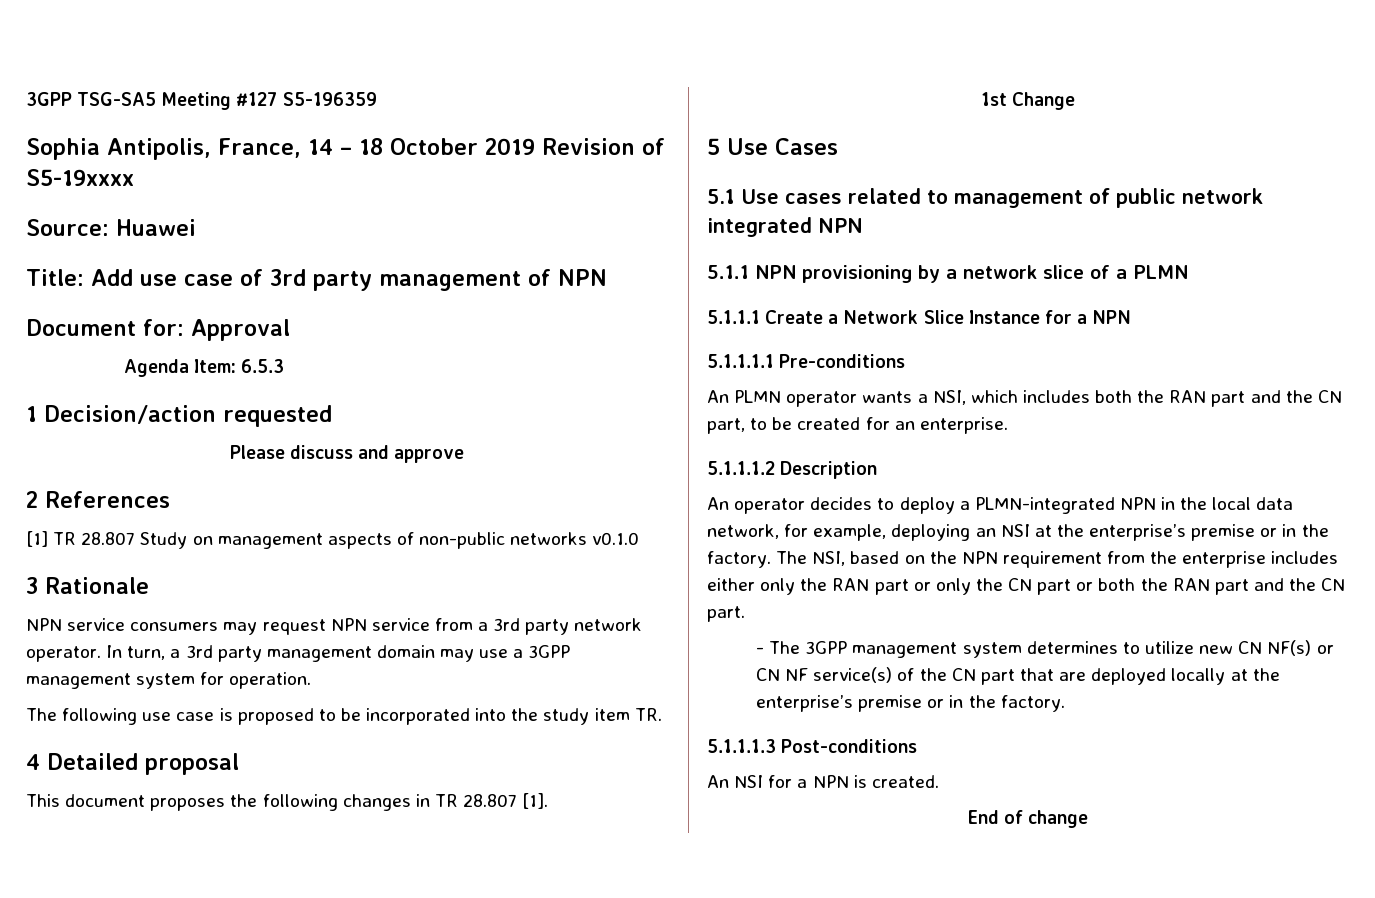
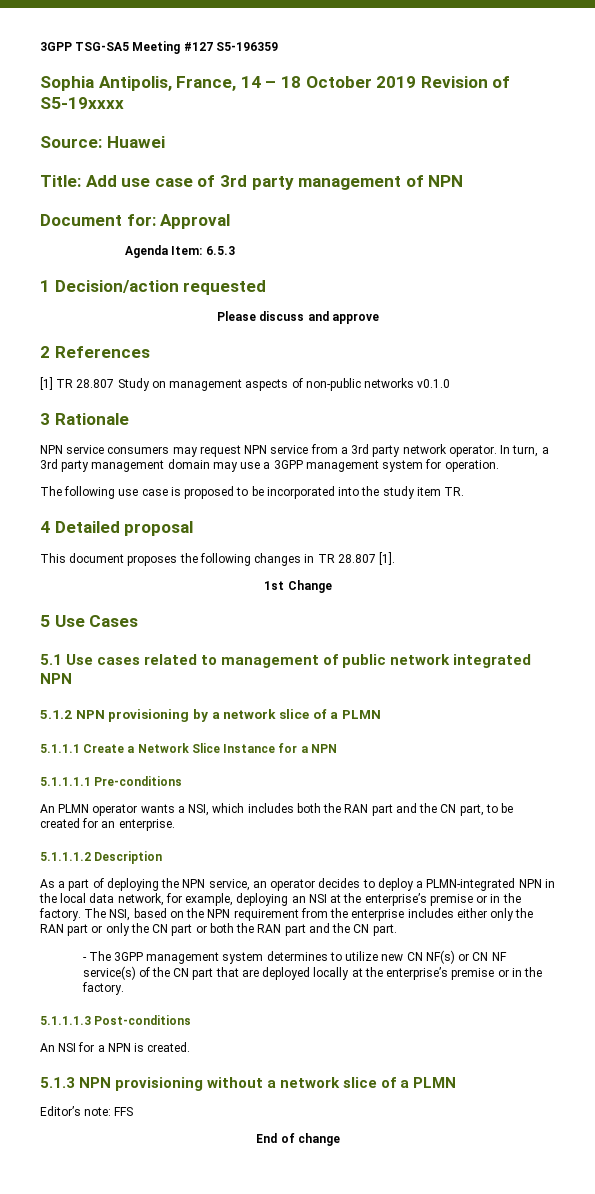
- 5.1.1 NPN provisioning by a network slice of a PLMN
+ 5.1.2 NPN provisioning by a network slice of a PLMN
- An operator decides to deploy a PLMN-integrated NPN in the local data network, for example, deploying an NSI at the enterprise’s premise or in the factory.
+ As a part of deploying the NPN service, an operator decides to deploy a PLMN-integrated NPN in the local data network, for example, deploying an NSI at the enterprise’s premise or in the factory.
+ 5.1.3 NPN provisioning without a network slice of a PLMN
+ Editor’s note: FFS

